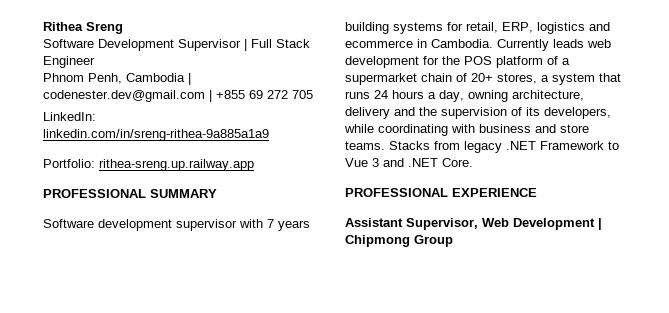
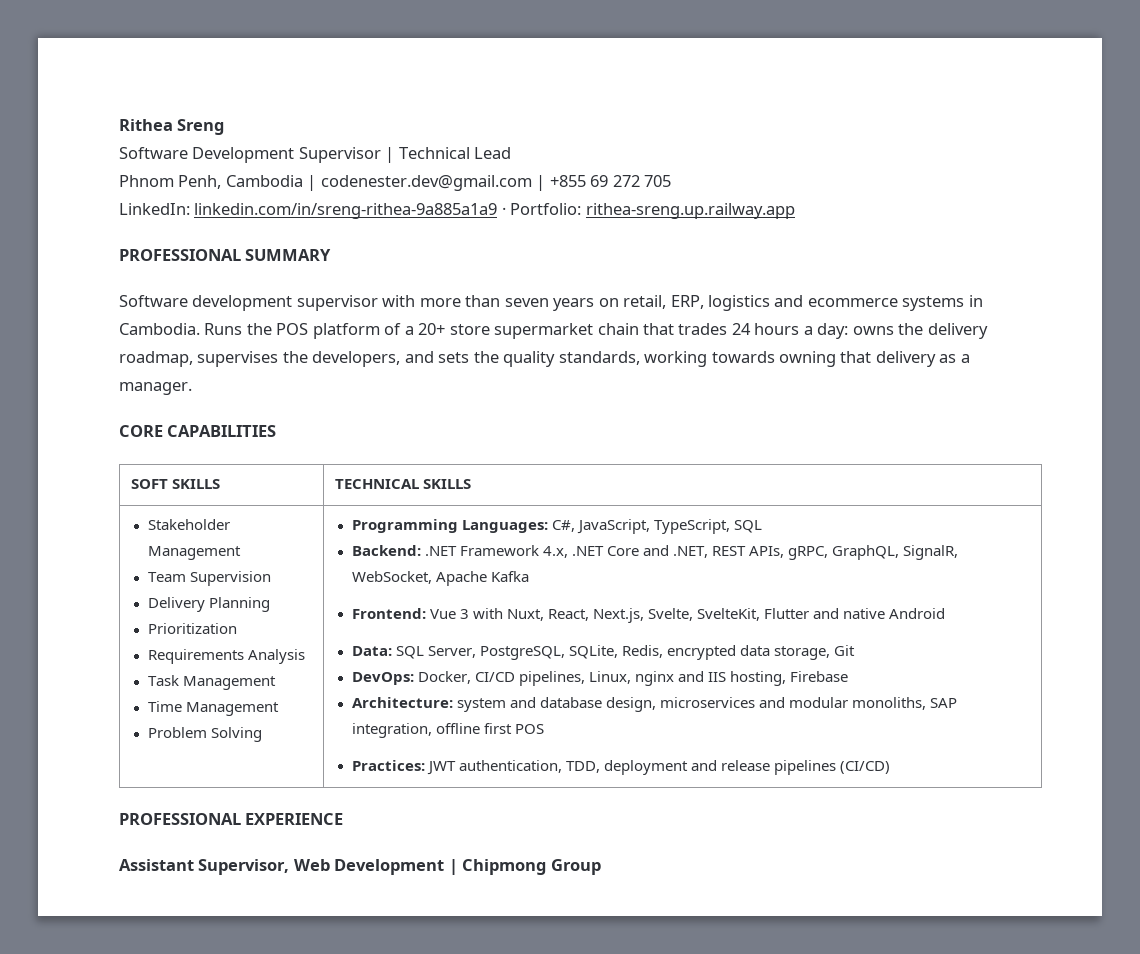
- Software Development Supervisor | Full Stack Engineer
+ Software Development Supervisor | Technical Lead
- LinkedIn: linkedin.com/in/sreng-rithea-9a885a1a9
- Portfolio: rithea-sreng.up.railway.app
+ LinkedIn: linkedin.com/in/sreng-rithea-9a885a1a9 · Portfolio: rithea-sreng.up.railway.app
- Software development supervisor with 7 years building systems for retail, ERP, logistics and ecommerce in Cambodia.
+ Software development supervisor with more than seven years on retail, ERP, logistics and ecommerce systems in Cambodia.
- Currently leads web development for the POS platform of a supermarket chain of 20+ stores, a system that runs 24 hours a day, owning architecture, delivery and the supervision of its developers, while coordinating with business and store teams. Stacks from legacy .NET Framework to Vue 3 and .NET Core.
+ Runs the POS platform of a 20+ store supermarket chain that trades 24 hours a day: owns the delivery roadmap, supervises the developers, and sets the quality standards, working towards owning that delivery as a manager.
+ CORE CAPABILITIES
+ SOFT SKILLS | TECHNICAL SKILLS
+ Stakeholder Management
+ Team Supervision
+ Delivery Planning
+ Prioritization
+ Requirements Analysis
+ Task Management
+ Time Management
+ Problem Solving | Programming Languages: C#, JavaScript, TypeScript, SQL
+ Backend: .NET Framework 4.x, .NET Core and .NET, REST APIs, gRPC, GraphQL, SignalR, WebSocket, Apache Kafka
+ Frontend: Vue 3 with Nuxt, React, Next.js, Svelte, SvelteKit, Flutter and native Android
+ Data: SQL Server, PostgreSQL, SQLite, Redis, encrypted data storage, Git
+ DevOps: Docker, CI/CD pipelines, Linux, nginx and IIS hosting, Firebase
+ Architecture: system and database design, microservices and modular monoliths, SAP integration, offline first POS
+ Practices: JWT authentication, TDD, deployment and release pipelines (CI/CD)

